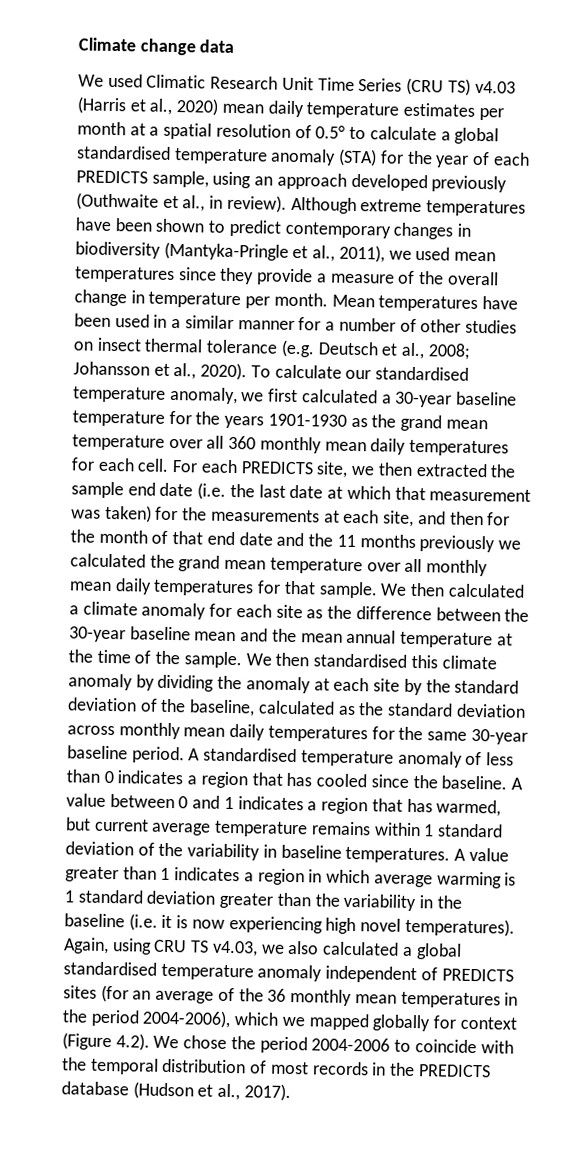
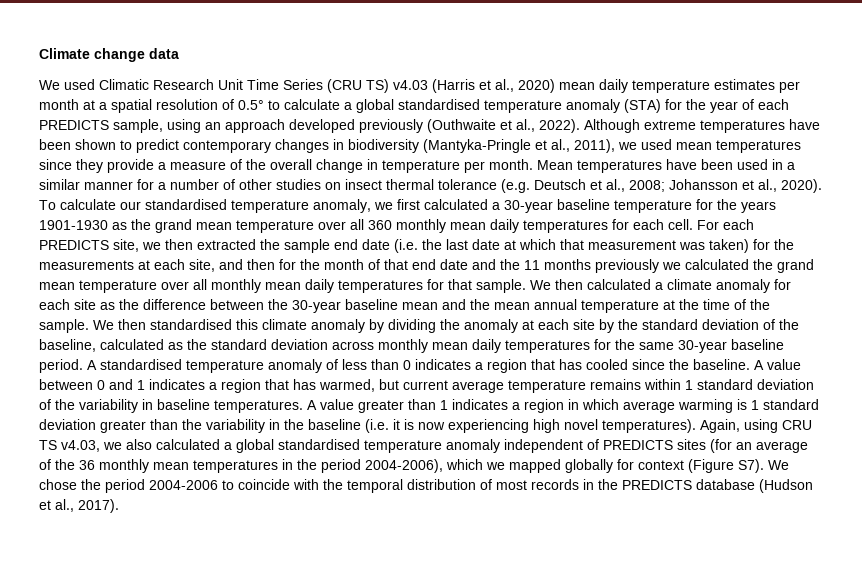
- We used Climatic Research Unit Time Series (CRU TS) v4.03 (Harris et al., 2020) mean daily temperature estimates per month at a spatial resolution of 0.5° to calculate a global standardised temperature anomaly (STA) for the year of each PREDICTS sample, using an approach developed previously (Outhwaite et al., in review).
+ We used Climatic Research Unit Time Series (CRU TS) v4.03 (Harris et al., 2020) mean daily temperature estimates per month at a spatial resolution of 0.5° to calculate a global standardised temperature anomaly (STA) for the year of each PREDICTS sample, using an approach developed previously (Outhwaite et al., 2022).
- Again, using CRU TS v4.03, we also calculated a global standardised temperature anomaly independent of PREDICTS sites (for an average of the 36 monthly mean temperatures in the period 2004-2006), which we mapped globally for context (Figure 4.2). We chose the period 2004-2006 to coincide with the temporal distribution of most records in the PREDICTS database (Hudson et al., 2017).
+ Again, using CRU TS v4.03, we also calculated a global standardised temperature anomaly independent of PREDICTS sites (for an average of the 36 monthly mean temperatures in the period 2004-2006), which we mapped globally for context (Figure S7). We chose the period 2004-2006 to coincide with the temporal distribution of most records in the PREDICTS database (Hudson et al., 2017).

